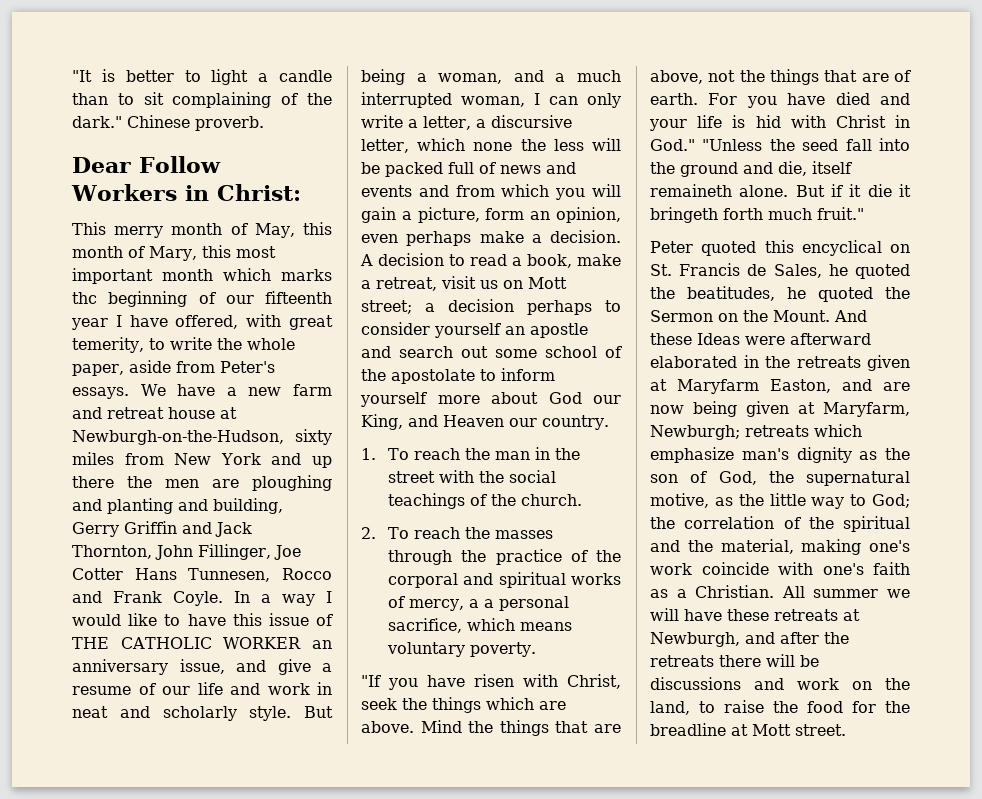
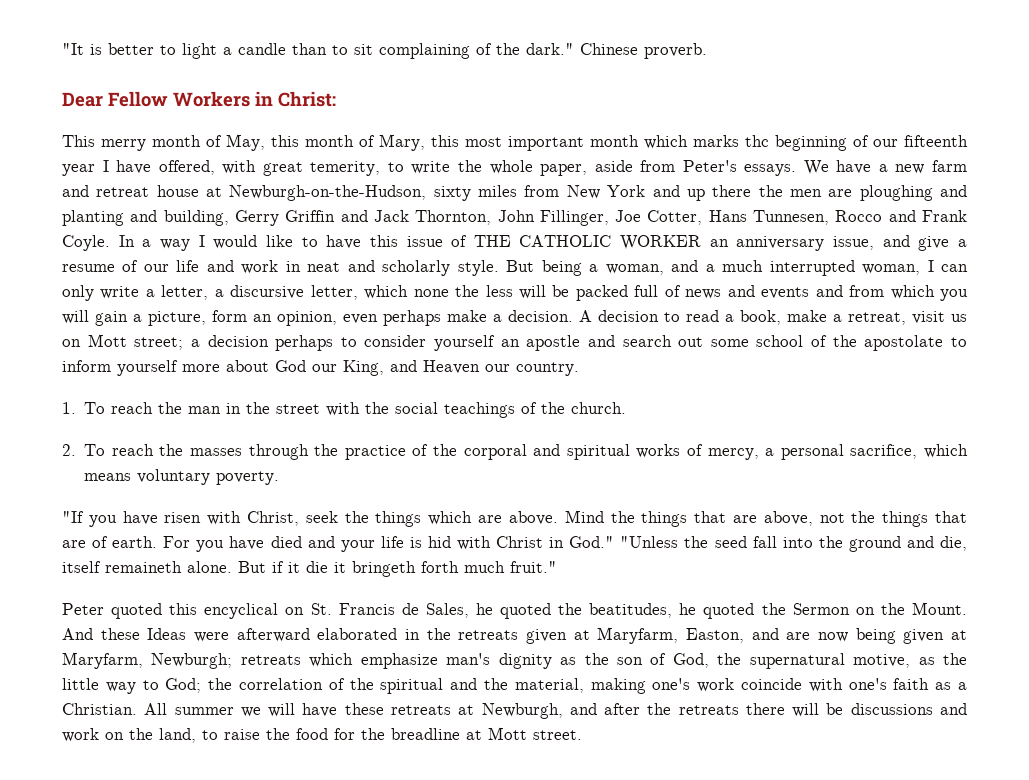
- Dear Follow Workers in Christ:
+ Dear Fellow Workers in Christ:
- We have a new farm and retreat house at Newburgh-on-the-Hudson, sixty miles from New York and up there the men are ploughing and planting and building, Gerry Griffin and Jack Thornton, John Fillinger, Joe Cotter Hans Tunnesen, Rocco and Frank Coyle.
+ We have a new farm and retreat house at Newburgh-on-the-Hudson, sixty miles from New York and up there the men are ploughing and planting and building, Gerry Griffin and Jack Thornton, John Fillinger, Joe Cotter, Hans Tunnesen, Rocco and Frank Coyle.
- 2. To reach the masses through the practice of the corporal and spiritual works of mercy, a a personal sacrifice, which means voluntary poverty.
+ 2. To reach the masses through the practice of the corporal and spiritual works of mercy, a personal sacrifice, which means voluntary poverty.
- And these Ideas were afterward elaborated in the retreats given at Maryfarm Easton, and are now being given at Maryfarm, Newburgh; retreats which emphasize man's dignity as the son of God, the supernatural motive, as the little way to God; the correlation of the spiritual and the material, making one's work coincide with one's faith as a Christian.
+ And these Ideas were afterward elaborated in the retreats given at Maryfarm, Easton, and are now being given at Maryfarm, Newburgh; retreats which emphasize man's dignity as the son of God, the supernatural motive, as the little way to God; the correlation of the spiritual and the material, making one's work coincide with one's faith as a Christian.

